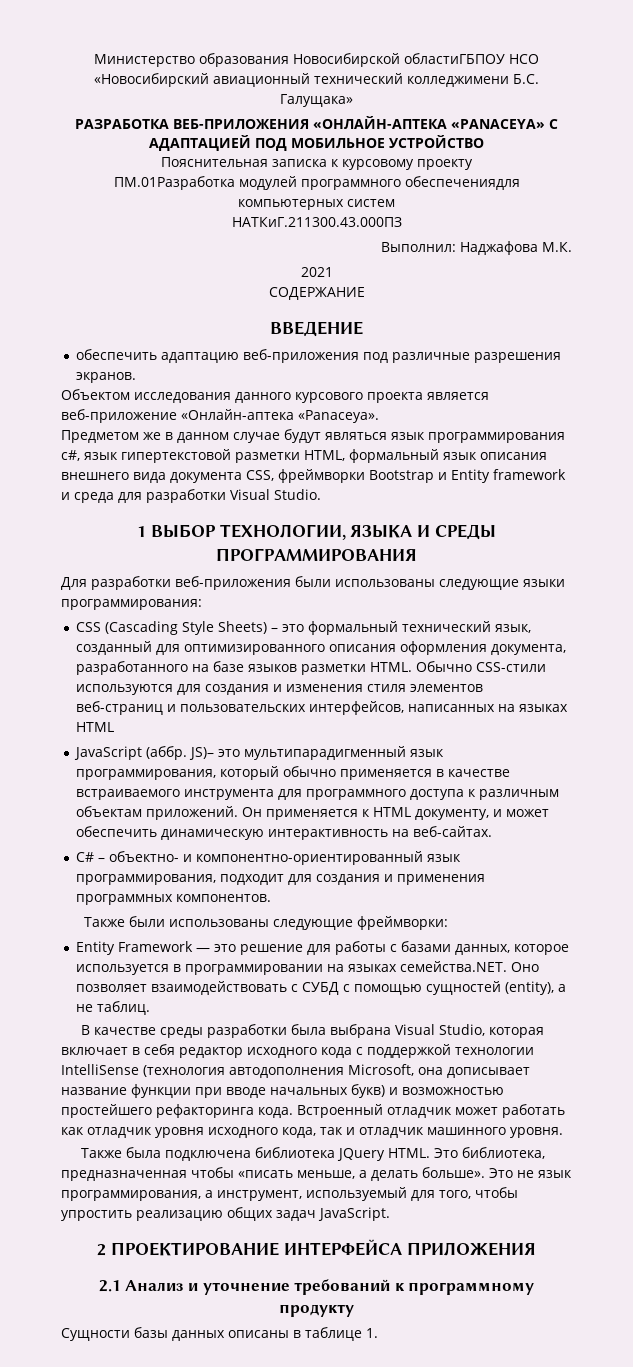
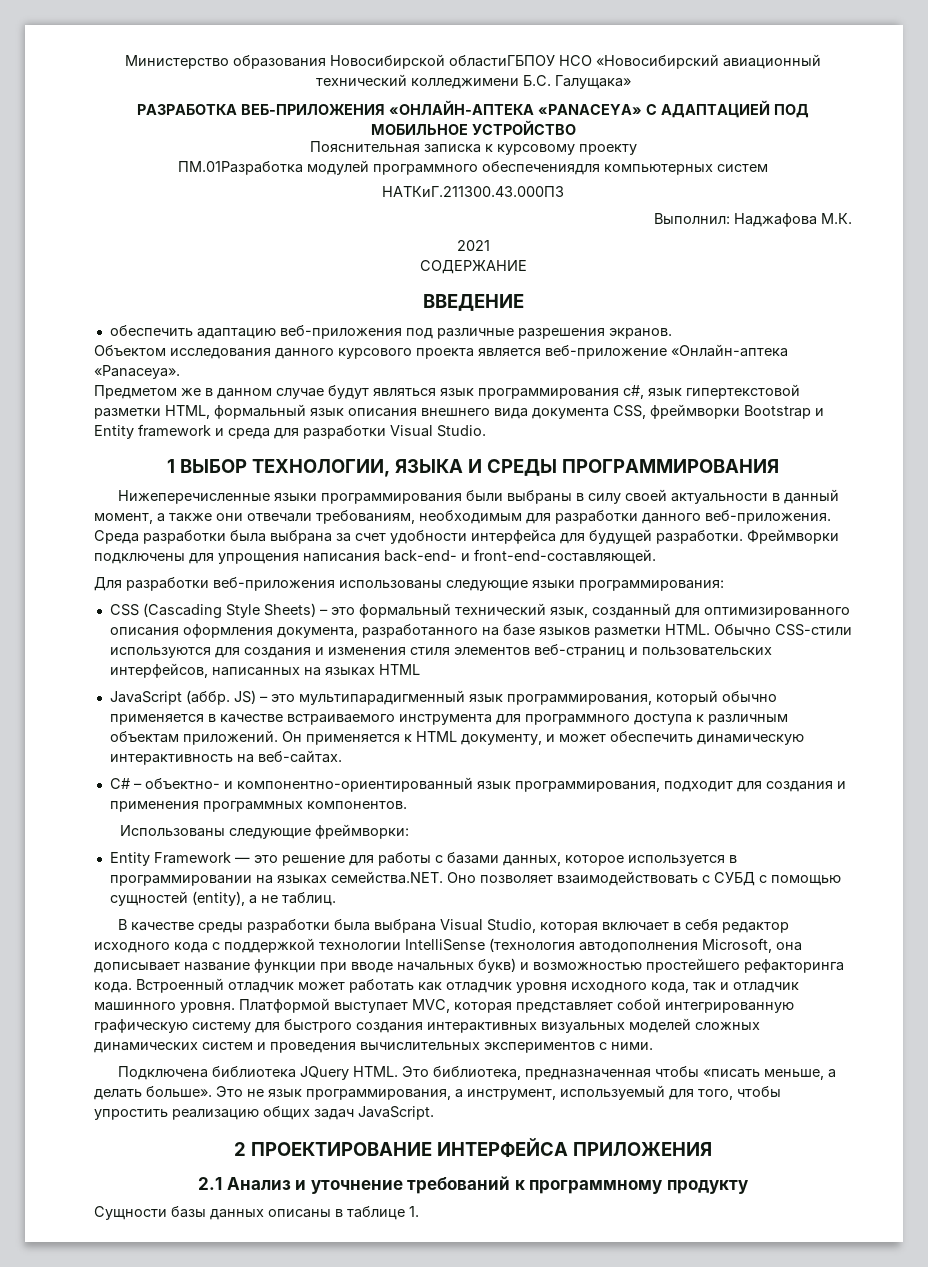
+ Нижеперечисленные языки программирования были выбраны в силу своей актуальности в данный момент, а также они отвечали требованиям, необходимым для разработки данного веб-приложения. Среда разработки была выбрана за счет удобности интерфейса для будущей разработки. Фреймворки подключены для упрощения написания back-end- и front-end-составляющей.
- Для разработки веб-приложения были использованы следующие языки программирования:
+ Для разработки веб-приложения использованы следующие языки программирования:
- JS)– это мультипарадигменный язык программирования, который обычно применяется в качестве встраиваемого инструмента для программного доступа к различным объектам приложений.
+ JS) – это мультипарадигменный язык программирования, который обычно применяется в качестве встраиваемого инструмента для программного доступа к различным объектам приложений.
- Также были использованы следующие фреймворки:
+ Использованы следующие фреймворки:
- Встроенный отладчик может работать как отладчик уровня исходного кода, так и отладчик машинного уровня.
- Также была подключена библиотека JQuery HTML.
+ Встроенный отладчик может работать как отладчик уровня исходного кода, так и отладчик машинного уровня. Платформой выступает MVC, которая представляет собой интегрированную графическую систему для быстрого создания интерактивных визуальных моделей сложных динамических систем и проведения вычислительных экспериментов с ними.
+ Подключена библиотека JQuery HTML.

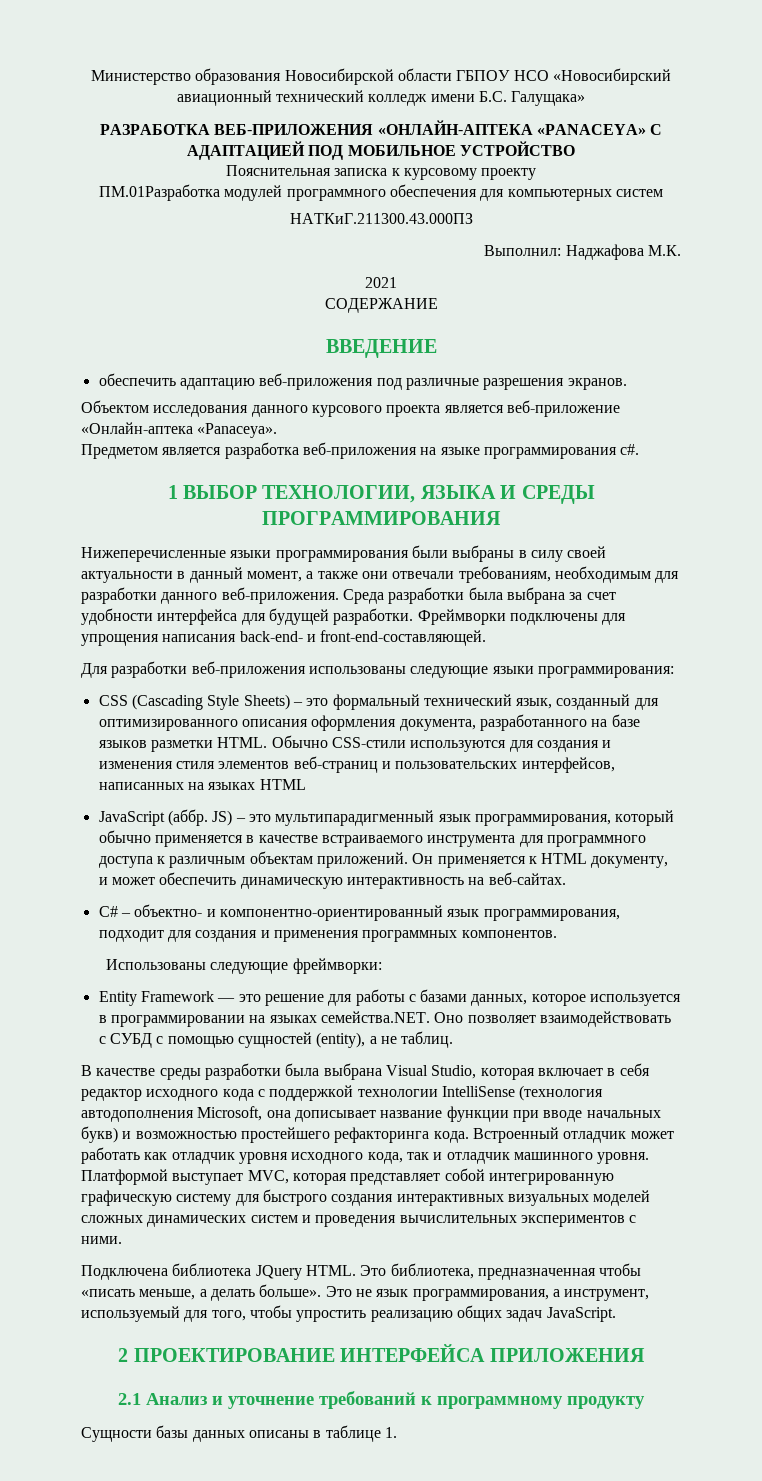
- Министерство образования Новосибирской областиГБПОУ НСО «Новосибирский авиационный технический колледжимени Б.С. Галущака»
+ Министерство образования Новосибирской области ГБПОУ НСО «Новосибирский авиационный технический колледж имени Б.С. Галущака»
- ПМ.01Разработка модулей программного обеспечениядля компьютерных систем
+ ПМ.01Разработка модулей программного обеспечения для компьютерных систем
- Предметом же в данном случае будут являться язык программирования c#, язык гипертекстовой разметки HTML, формальный язык описания внешнего вида документа CSS, фреймворки Bootstrap и Entity framework и среда для разработки Visual Studio.
+ Предметом является разработка веб-приложения на языке программирования c#.

